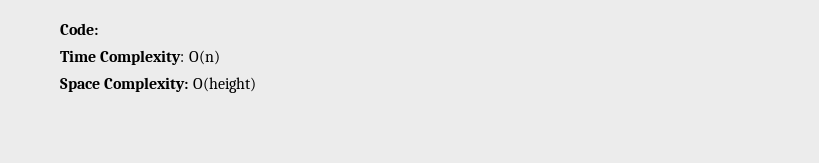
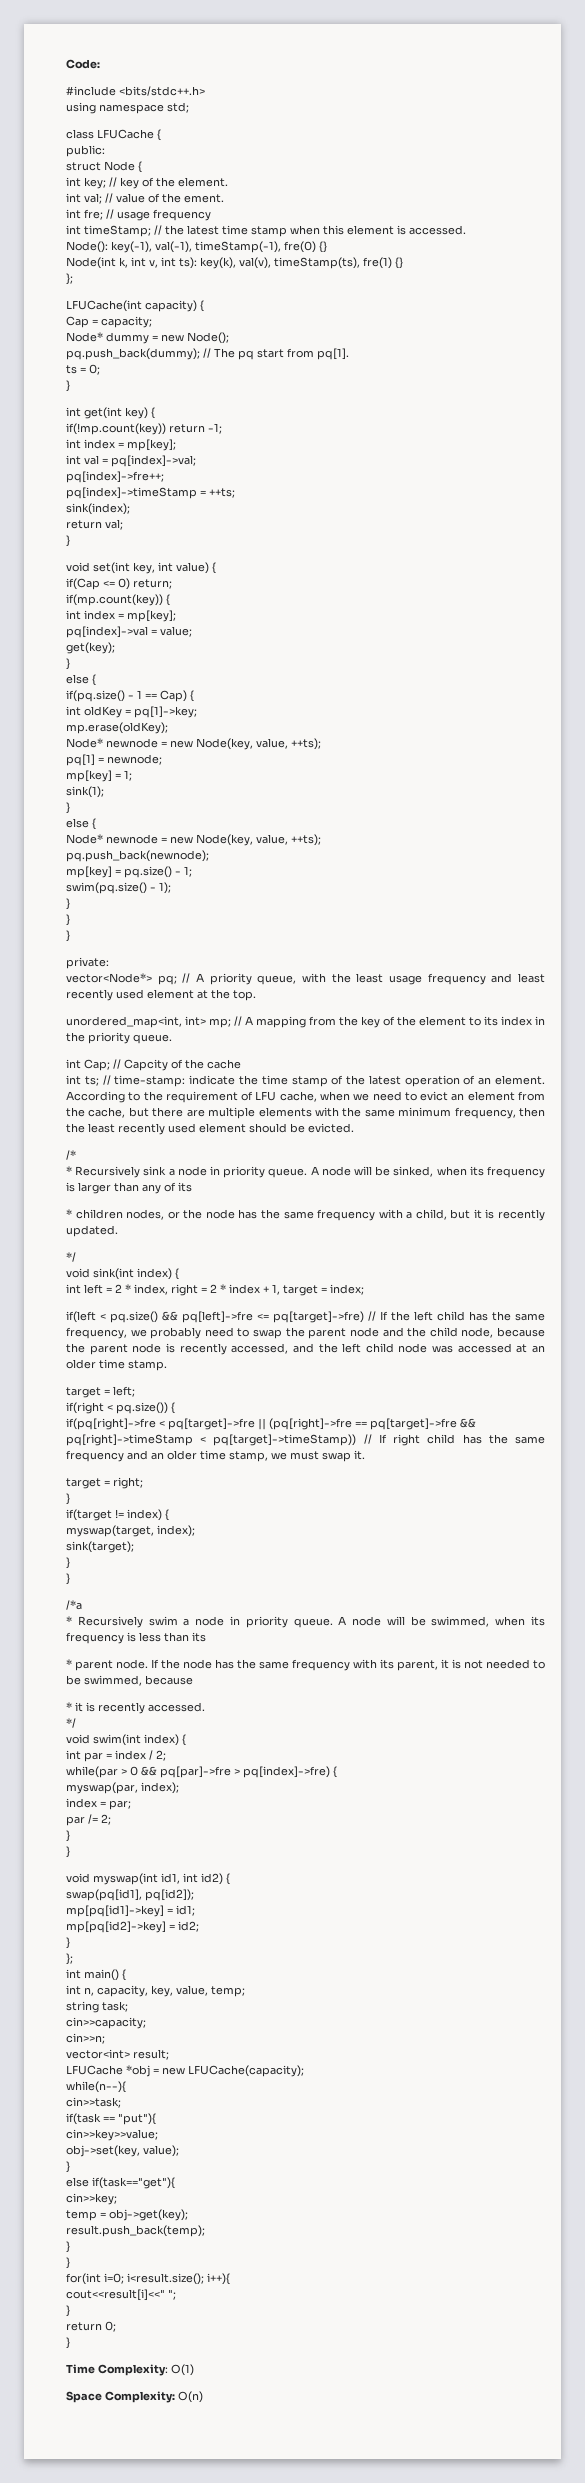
+ #include <bits/stdc++.h>
+ using namespace std;
+ class LFUCache {
+ public:
+ struct Node {
+ int key; // key of the element.
+ int val; // value of the ement.
+ int fre; // usage frequency
+ int timeStamp; // the latest time stamp when this element is accessed.
+ Node(): key(-1), val(-1), timeStamp(-1), fre(0) {}
+ Node(int k, int v, int ts): key(k), val(v), timeStamp(ts), fre(1) {}
+ };
+ LFUCache(int capacity) {
+ Cap = capacity;
+ Node* dummy = new Node();
+ pq.push_back(dummy); // The pq start from pq[1].
+ ts = 0;
+ }
+ int get(int key) {
+ if(!mp.count(key)) return -1;
+ int index = mp[key];
+ int val = pq[index]->val;
+ pq[index]->fre++;
+ pq[index]->timeStamp = ++ts;
+ sink(index);
+ return val;
+ }
+ void set(int key, int value) {
+ if(Cap <= 0) return;
+ if(mp.count(key)) {
+ int index = mp[key];
+ pq[index]->val = value;
+ get(key);
+ }
+ else {
+ if(pq.size() - 1 == Cap) {
+ int oldKey = pq[1]->key;
+ mp.erase(oldKey);
+ Node* newnode = new Node(key, value, ++ts);
+ pq[1] = newnode;
+ mp[key] = 1;
+ sink(1);
+ }
+ else {
+ Node* newnode = new Node(key, value, ++ts);
+ pq.push_back(newnode);
+ mp[key] = pq.size() - 1;
+ swim(pq.size() - 1);
+ }
+ }
+ }
+ private:
+ vector<Node*> pq; // A priority queue, with the least usage frequency and least recently used element at the top.
+ unordered_map<int, int> mp; // A mapping from the key of the element to its index in the priority queue.
+ int Cap; // Capcity of the cache
+ int ts; // time-stamp: indicate the time stamp of the latest operation of an element. According to the requirement of LFU cache, when we need to evict an element from the cache, but there are multiple elements with the same minimum frequency, then the least recently used element should be evicted.
+ /*
+ * Recursively sink a node in priority queue. A node will be sinked, when its frequency is larger than any of its
+ * children nodes, or the node has the same frequency with a child, but it is recently updated.
+ */
+ void sink(int index) {
+ int left = 2 * index, right = 2 * index + 1, target = index;
+ if(left < pq.size() && pq[left]->fre <= pq[target]->fre) // If the left child has the same frequency, we probably need to swap the parent node and the child node, because the parent node is recently accessed, and the left child node was accessed at an older time stamp.
+ target = left;
+ if(right < pq.size()) {
+ if(pq[right]->fre < pq[target]->fre || (pq[right]->fre == pq[target]->fre && pq[right]->timeStamp < pq[target]->timeStamp)) // If right child has the same frequency and an older time stamp, we must swap it.
+ target = right;
+ }
+ if(target != index) {
+ myswap(target, index);
+ sink(target);
+ }
+ }
+ /*a
+ * Recursively swim a node in priority queue. A node will be swimmed, when its frequency is less than its
+ * parent node. If the node has the same frequency with its parent, it is not needed to be swimmed, because
+ * it is recently accessed.
+ */
+ void swim(int index) {
+ int par = index / 2;
+ while(par > 0 && pq[par]->fre > pq[index]->fre) {
+ myswap(par, index);
+ index = par;
+ par /= 2;
+ }
+ }
+ void myswap(int id1, int id2) {
+ swap(pq[id1], pq[id2]);
+ mp[pq[id1]->key] = id1;
+ mp[pq[id2]->key] = id2;
+ }
+ };
+ int main() {
+ int n, capacity, key, value, temp;
+ string task;
+ cin>>capacity;
+ cin>>n;
+ vector<int> result;
+ LFUCache *obj = new LFUCache(capacity);
+ while(n--){
+ cin>>task;
+ if(task == "put"){
+ cin>>key>>value;
+ obj->set(key, value);
+ }
+ else if(task=="get"){
+ cin>>key;
+ temp = obj->get(key);
+ result.push_back(temp);
+ }
+ }
+ for(int i=0; i<result.size(); i++){
+ cout<<result[i]<<" ";
+ }
+ return 0;
+ }
- Time Complexity: O(n)
+ Time Complexity: O(1)
- Space Complexity: O(height)
+ Space Complexity: O(n)

